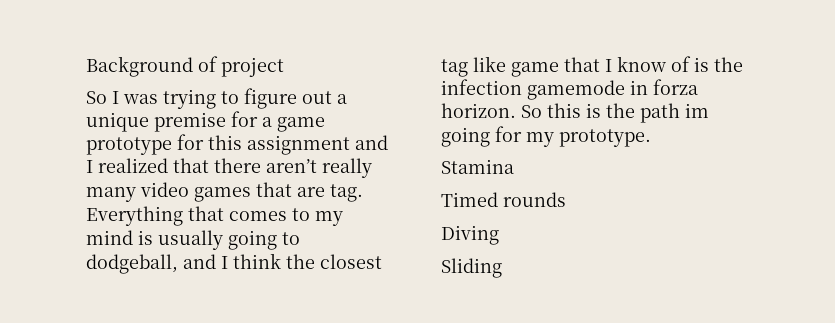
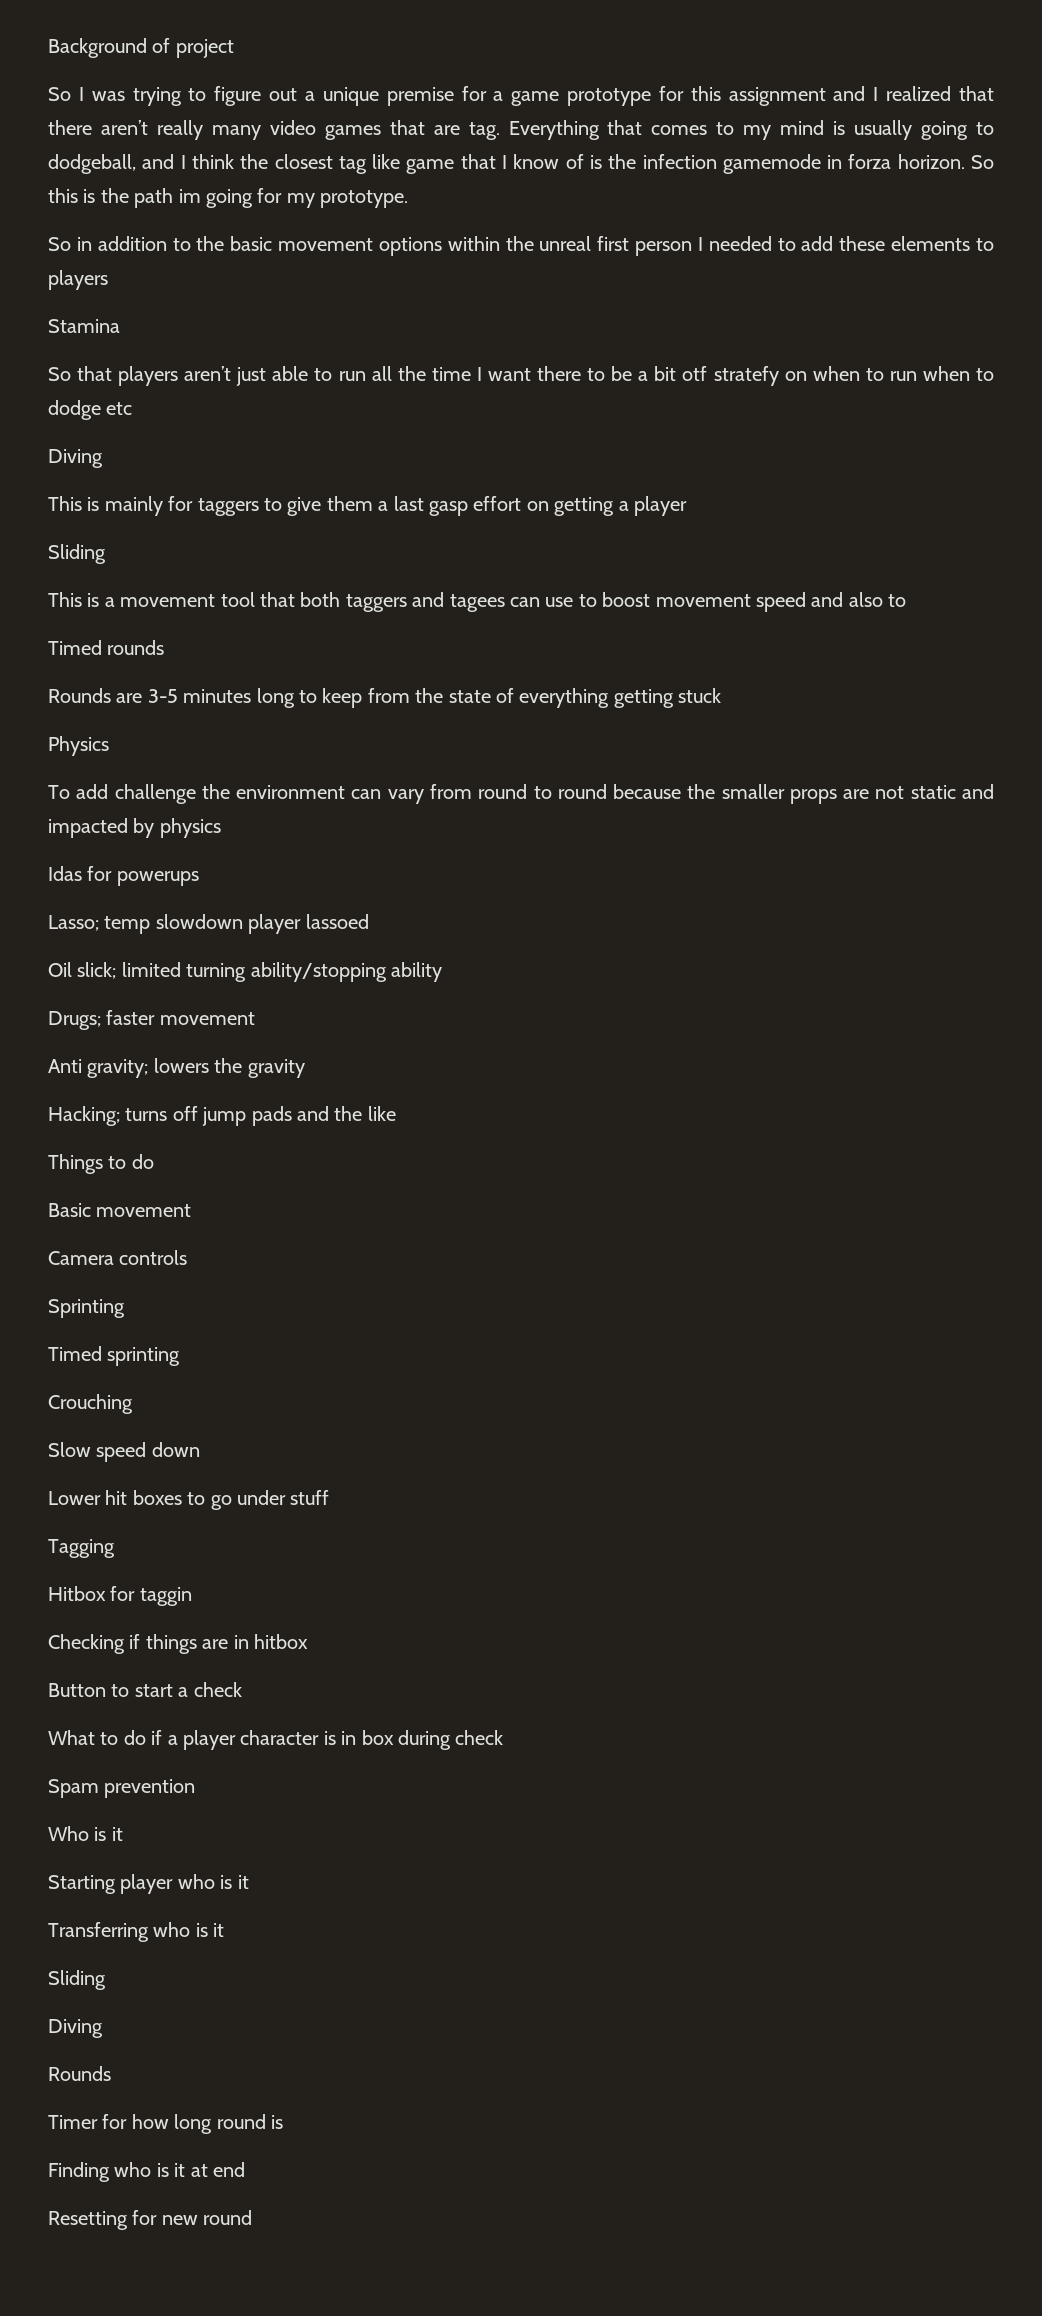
+ So in addition to the basic movement options within the unreal first person I needed to add these elements to players
  Stamina
+ So that players aren’t just able to run all the time I want there to be a bit otf stratefy on when to run when to dodge etc
+ Diving
+ This is mainly for taggers to give them a last gasp effort on getting a player
+ Sliding
+ This is a movement tool that both taggers and tagees can use to boost movement speed and also to
  Timed rounds
+ Rounds are 3-5 minutes long to keep from the state of everything getting stuck
+ Physics
+ To add challenge the environment can vary from round to round because the smaller props are not static and impacted by physics
+ Idas for powerups
+ Lasso; temp slowdown player lassoed
+ Oil slick; limited turning ability/stopping ability
+ Drugs; faster movement
+ Anti gravity; lowers the gravity
+ Hacking; turns off jump pads and the like
+ Things to do
+ Basic movement
+ Camera controls
+ Sprinting
+ Timed sprinting
+ Crouching
+ Slow speed down
+ Lower hit boxes to go under stuff
+ Tagging
+ Hitbox for taggin
+ Checking if things are in hitbox
+ Button to start a check
+ What to do if a player character is in box during check
+ Spam prevention
+ Who is it
+ Starting player who is it
+ Transferring who is it
+ Sliding
  Diving
- Sliding
+ Rounds
+ Timer for how long round is
+ Finding who is it at end
+ Resetting for new round

